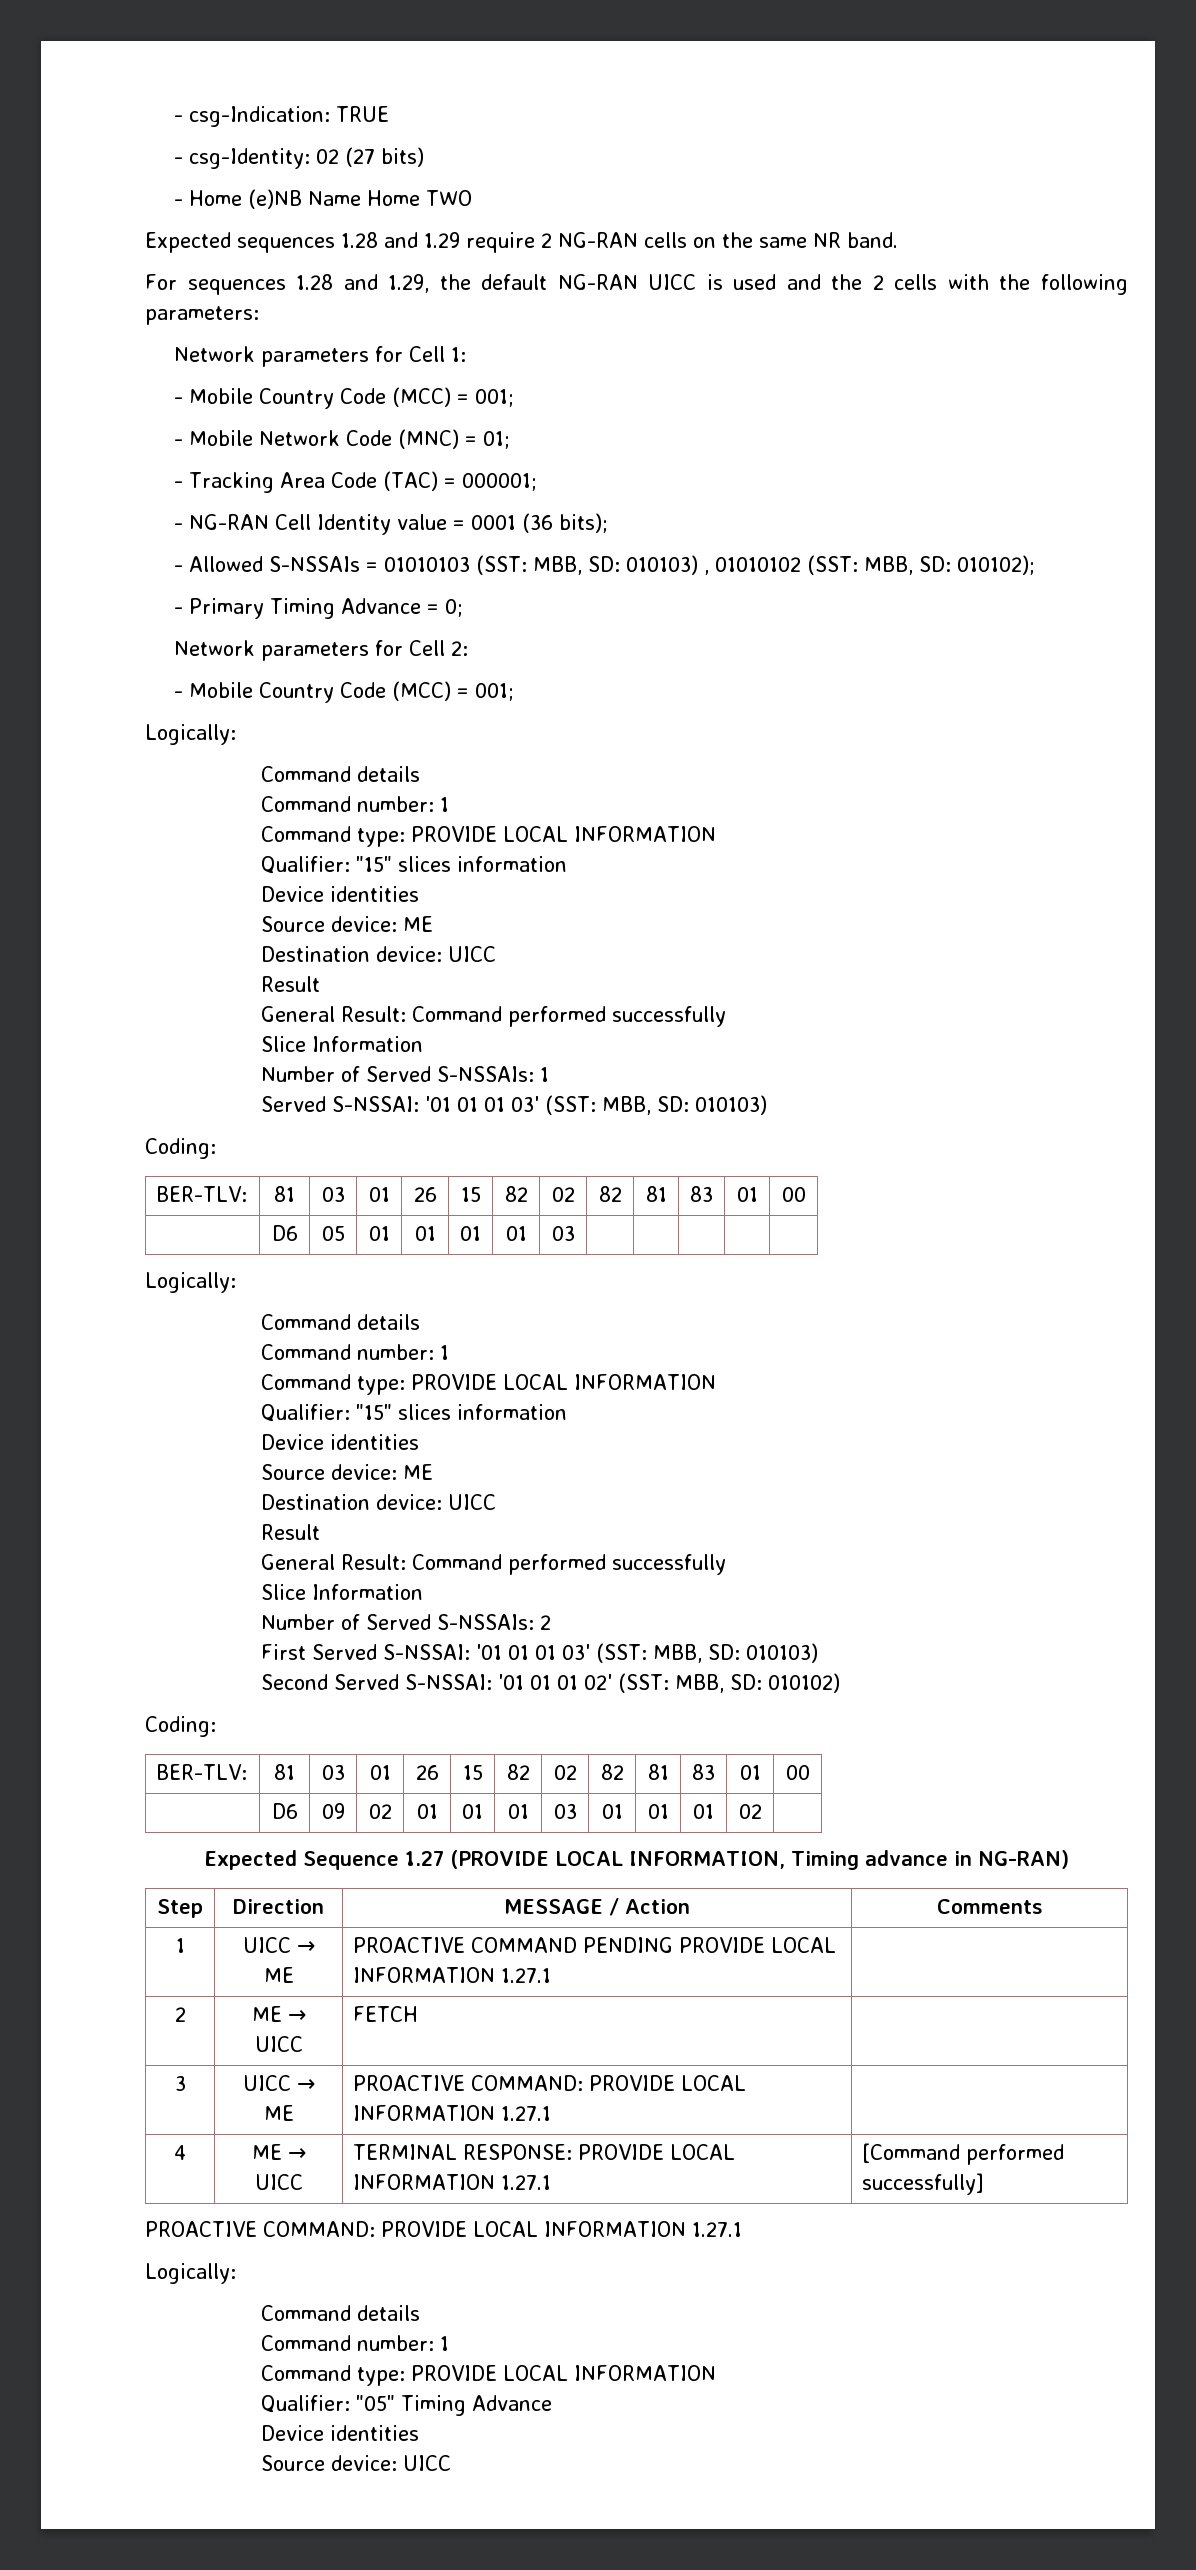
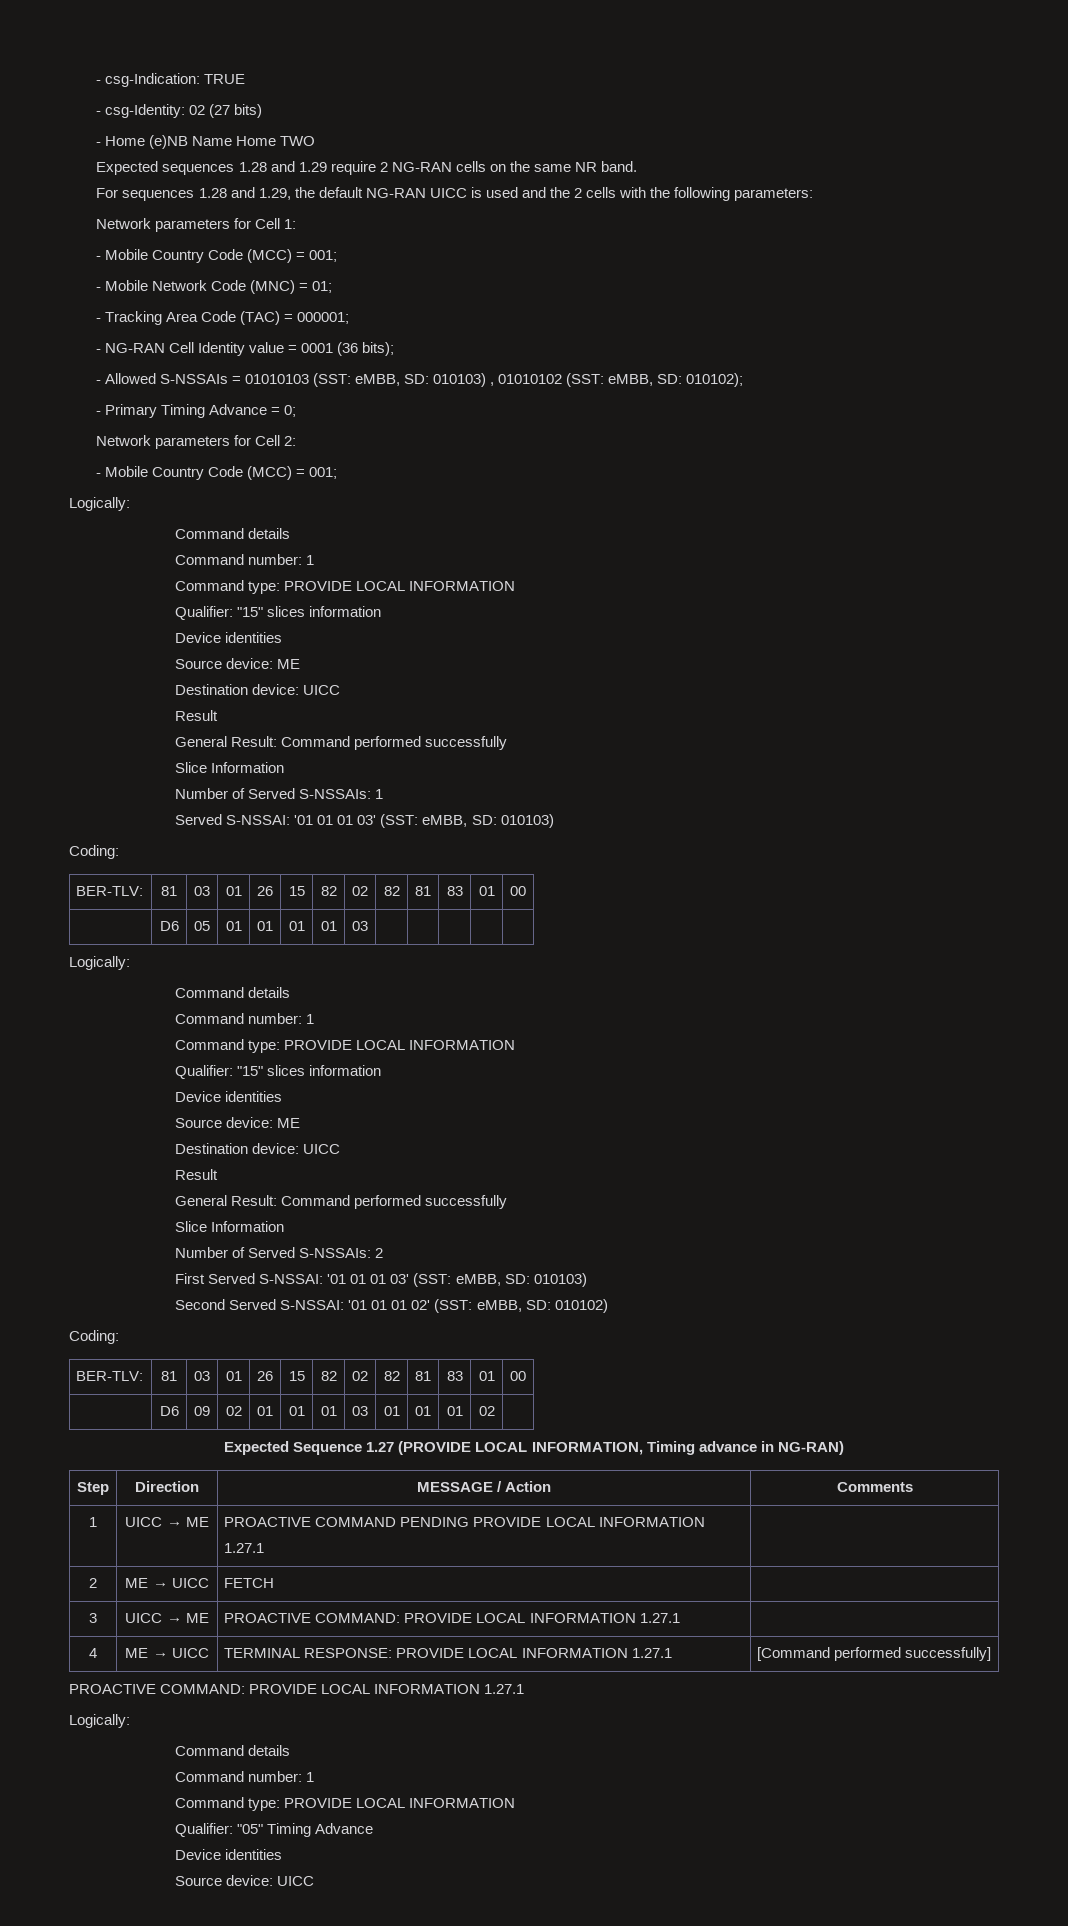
- - Allowed S-NSSAIs = 01010103 (SST: MBB, SD: 010103) , 01010102 (SST: MBB, SD: 010102);
+ - Allowed S-NSSAIs = 01010103 (SST: eMBB, SD: 010103) , 01010102 (SST: eMBB, SD: 010102);
  Number of Served S-NSSAIs: 1
- Served S-NSSAI: '01 01 01 03' (SST: MBB, SD: 010103)
+ Served S-NSSAI: '01 01 01 03' (SST: eMBB, SD: 010103)
- First Served S-NSSAI: '01 01 01 03' (SST: MBB, SD: 010103)
+ First Served S-NSSAI: '01 01 01 03' (SST: eMBB, SD: 010103)
- Second Served S-NSSAI: '01 01 01 02' (SST: MBB, SD: 010102)
+ Second Served S-NSSAI: '01 01 01 02' (SST: eMBB, SD: 010102)

